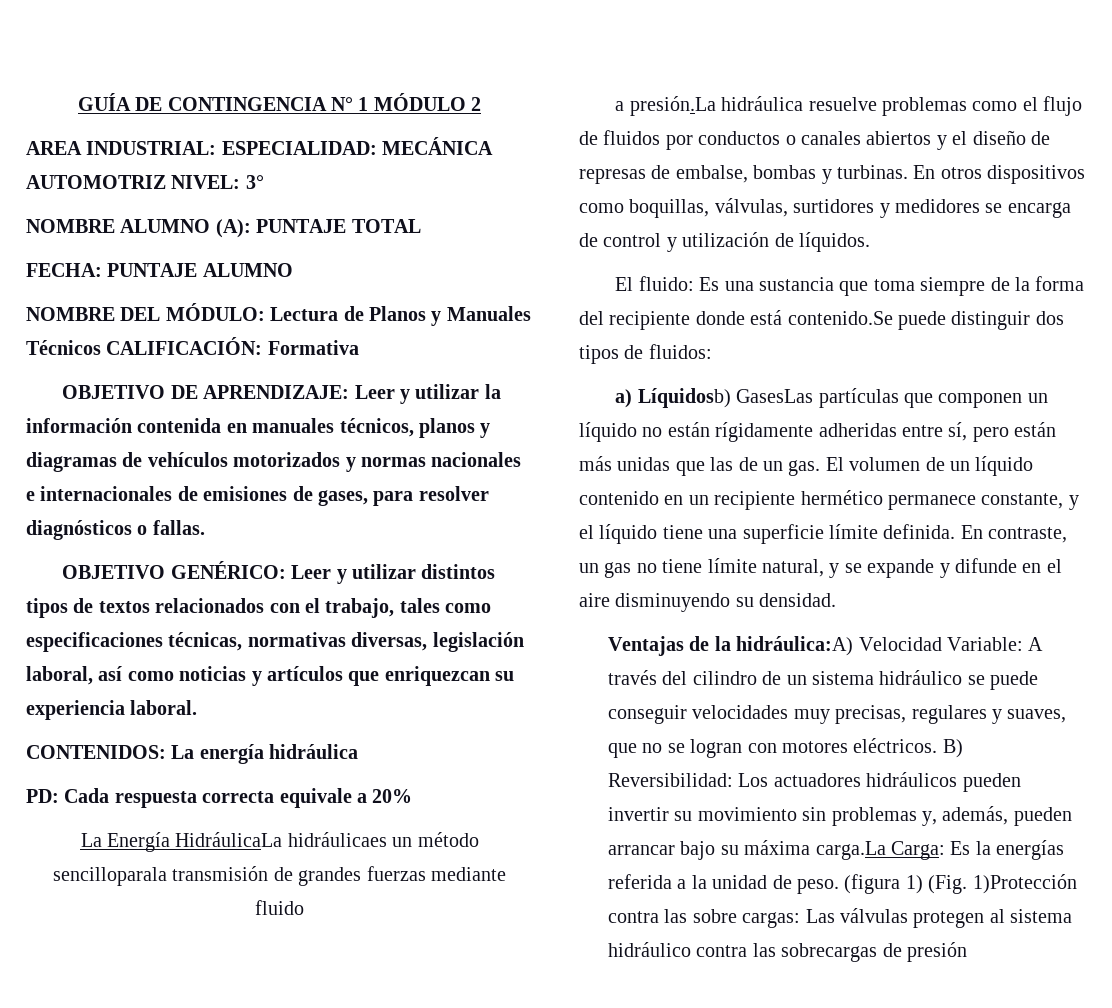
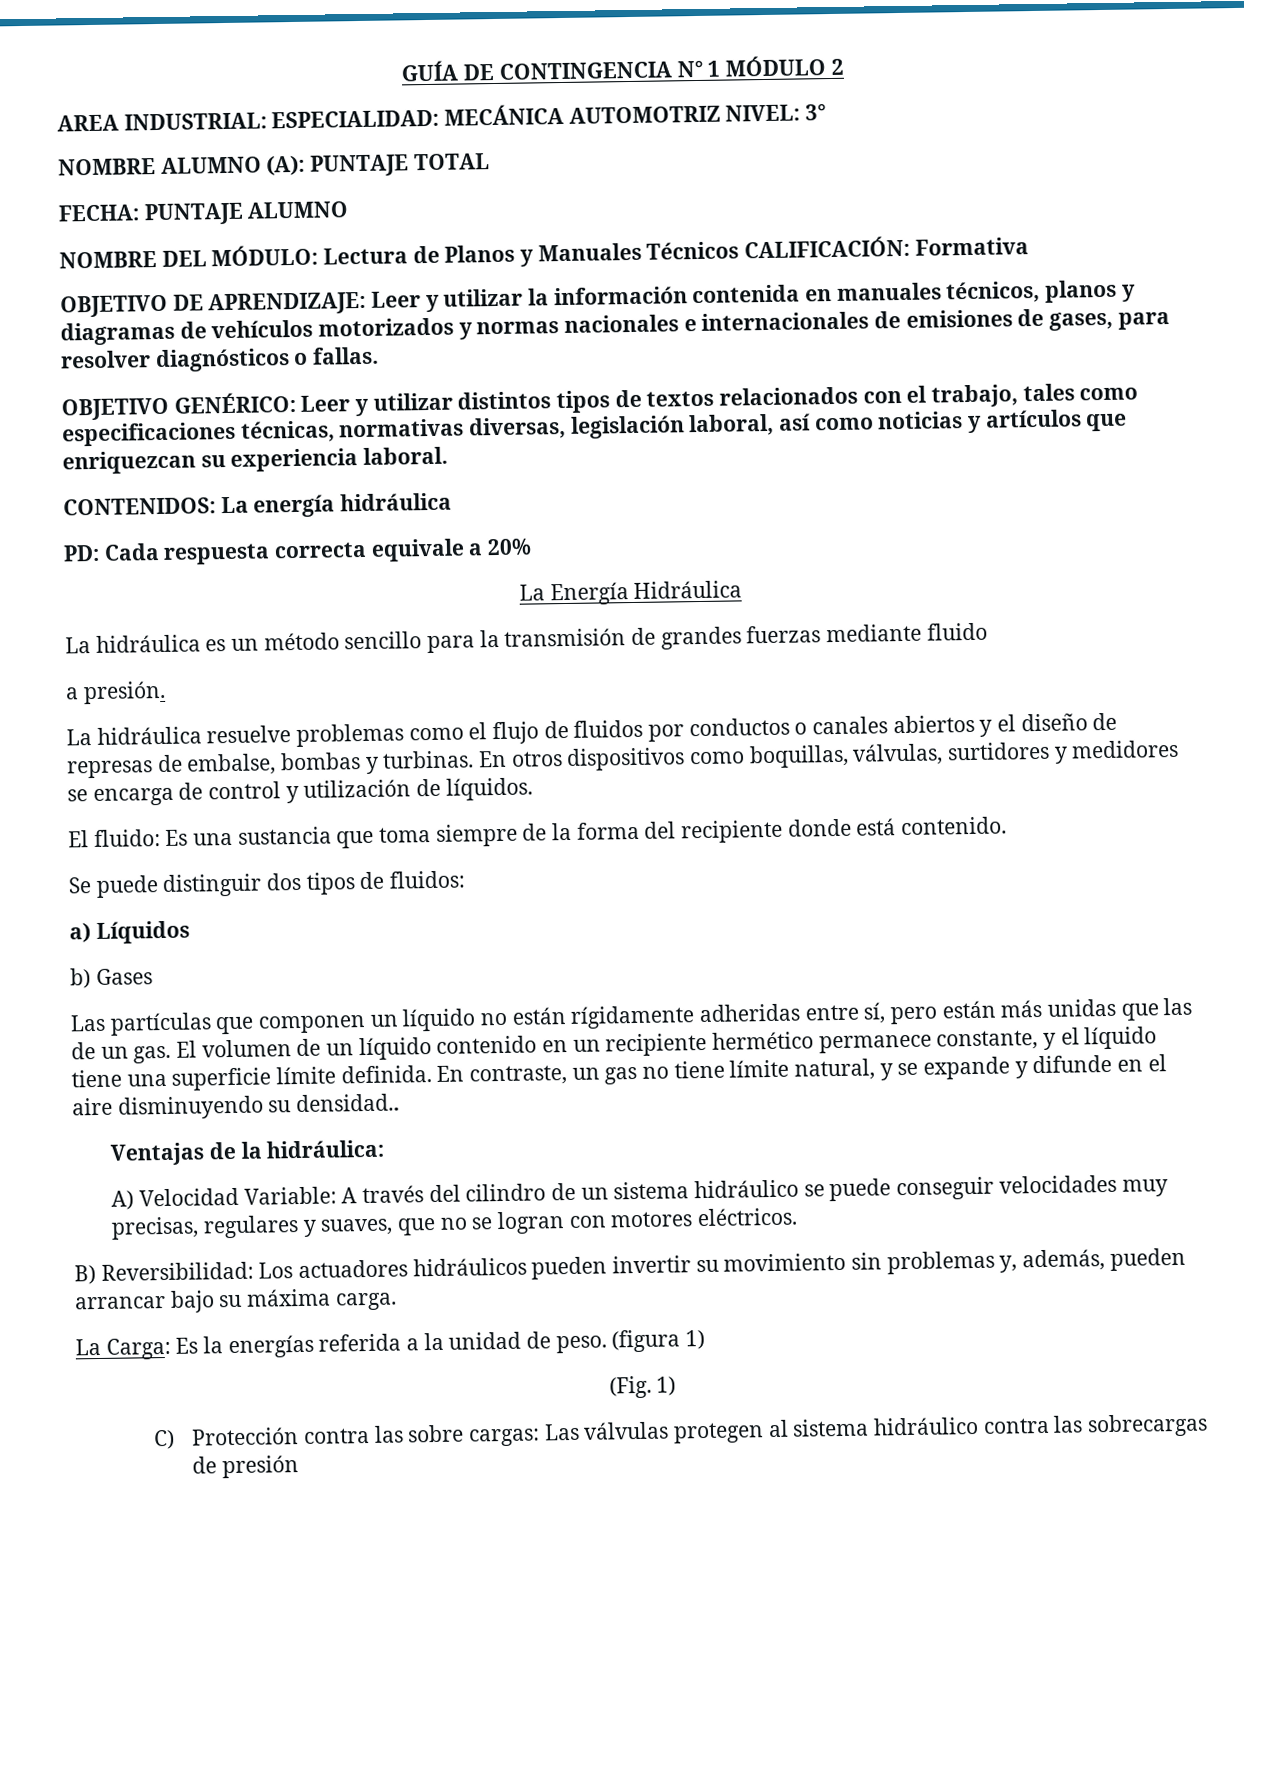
- La Energía HidráulicaLa hidráulicaes un método sencilloparala transmisión de grandes fuerzas mediante fluido
+ La Energía Hidráulica
+ La hidráulica es un método sencillo para la transmisión de grandes fuerzas mediante fluido
- a presión.La hidráulica resuelve problemas como el flujo de fluidos por conductos o canales abiertos y el diseño de represas de embalse, bombas y turbinas.
+ a presión.
+ La hidráulica resuelve problemas como el flujo de fluidos por conductos o canales abiertos y el diseño de represas de embalse, bombas y turbinas.
- El fluido: Es una sustancia que toma siempre de la forma del recipiente donde está contenido.Se puede distinguir dos tipos de fluidos:
+ El fluido: Es una sustancia que toma siempre de la forma del recipiente donde está contenido.
+ Se puede distinguir dos tipos de fluidos:
- a) Líquidosb) GasesLas partículas que componen un líquido no están rígidamente adheridas entre sí, pero están más unidas que las de un gas.
+ a) Líquidos
+ b) Gases
+ Las partículas que componen un líquido no están rígidamente adheridas entre sí, pero están más unidas que las de un gas.
- En contraste, un gas no tiene límite natural, y se expande y difunde en el aire disminuyendo su densidad.
+ En contraste, un gas no tiene límite natural, y se expande y difunde en el aire disminuyendo su densidad..
- Ventajas de la hidráulica:A) Velocidad Variable: A través del cilindro de un sistema hidráulico se puede conseguir velocidades muy precisas, regulares y suaves, que no se logran con motores eléctricos. B) Reversibilidad: Los actuadores hidráulicos pueden invertir su movimiento sin problemas y, además, pueden arrancar bajo su máxima carga.La Carga: Es la energías referida a la unidad de peso.
+ Ventajas de la hidráulica:
+ A) Velocidad Variable: A través del cilindro de un sistema hidráulico se puede conseguir velocidades muy precisas, regulares y suaves, que no se logran con motores eléctricos.
+ B) Reversibilidad: Los actuadores hidráulicos pueden invertir su movimiento sin problemas y, además, pueden arrancar bajo su máxima carga.
+ La Carga: Es la energías referida a la unidad de peso.
- (figura 1) (Fig. 1)Protección contra las sobre cargas: Las válvulas protegen al sistema hidráulico contra las sobrecargas de presión
+ (figura 1)
+ (Fig. 1)
+ C) Protección contra las sobre cargas: Las válvulas protegen al sistema hidráulico contra las sobrecargas de presión

